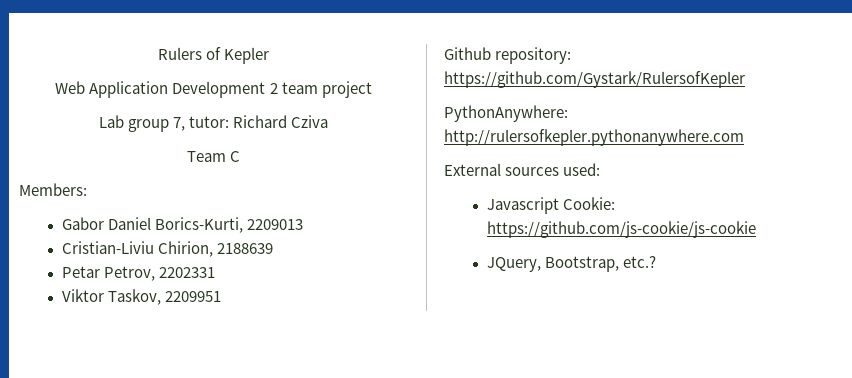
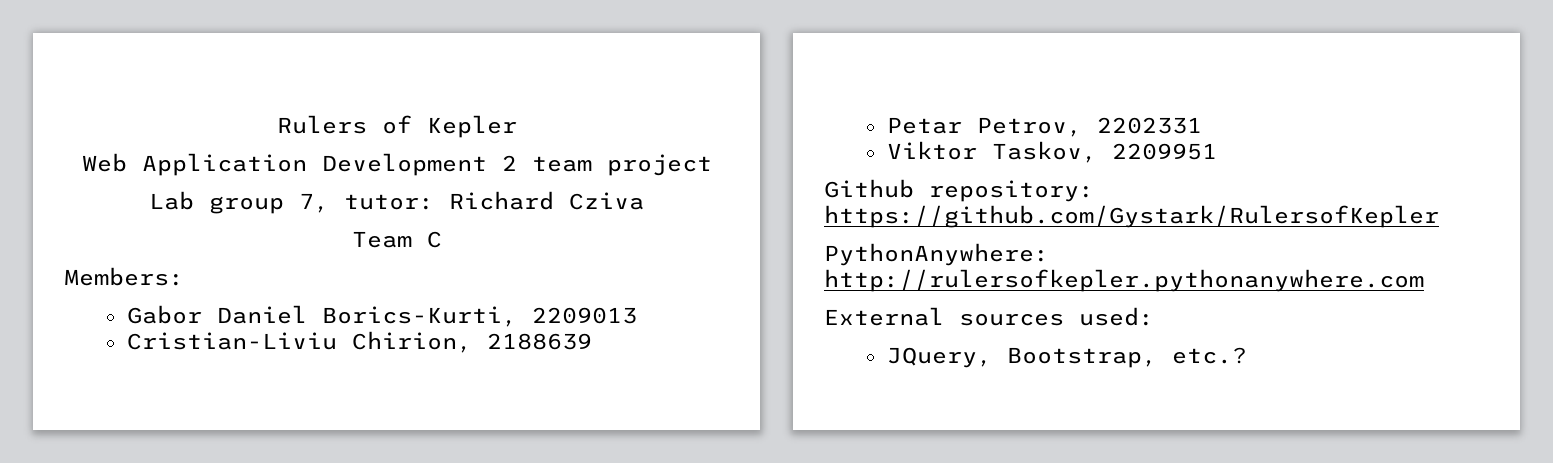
- Javascript Cookie: https://github.com/js-cookie/js-cookie

